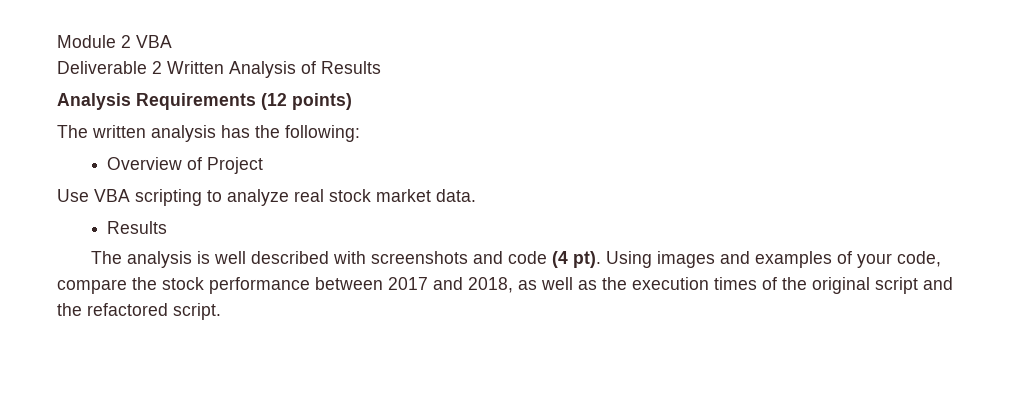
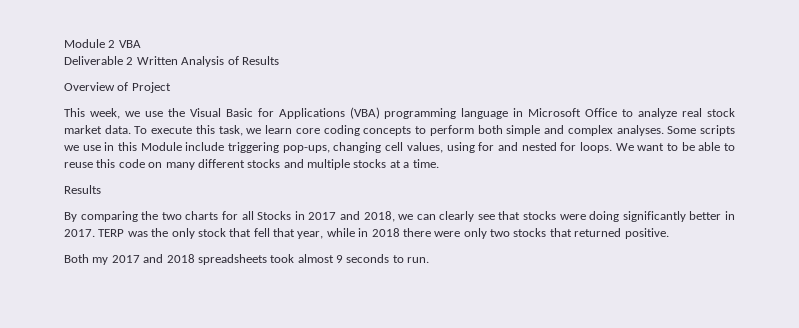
- Analysis Requirements (12 points)
- The written analysis has the following:
  Overview of Project
- Use VBA scripting to analyze real stock market data.
+ This week, we use the Visual Basic for Applications (VBA) programming language in Microsoft Office to analyze real stock market data. To execute this task, we learn core coding concepts to perform both simple and complex analyses. Some scripts we use in this Module include triggering pop-ups, changing cell values, using for and nested for loops. We want to be able to reuse this code on many different stocks and multiple stocks at a time.
  Results
- The analysis is well described with screenshots and code (4 pt). Using images and examples of your code, compare the stock performance between 2017 and 2018, as well as the execution times of the original script and the refactored script.
+ By comparing the two charts for all Stocks in 2017 and 2018, we can clearly see that stocks were doing significantly better in 2017. TERP was the only stock that fell that year, while in 2018 there were only two stocks that returned positive.
+ Both my 2017 and 2018 spreadsheets took almost 9 seconds to run.

